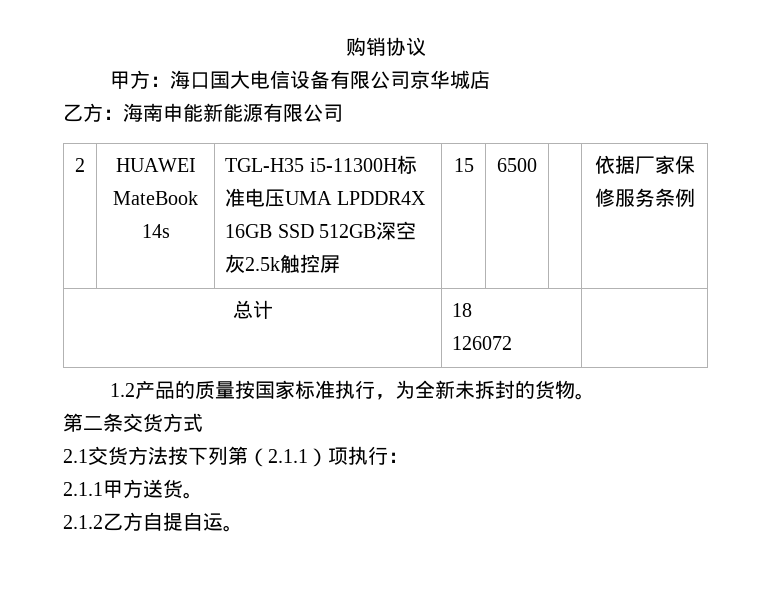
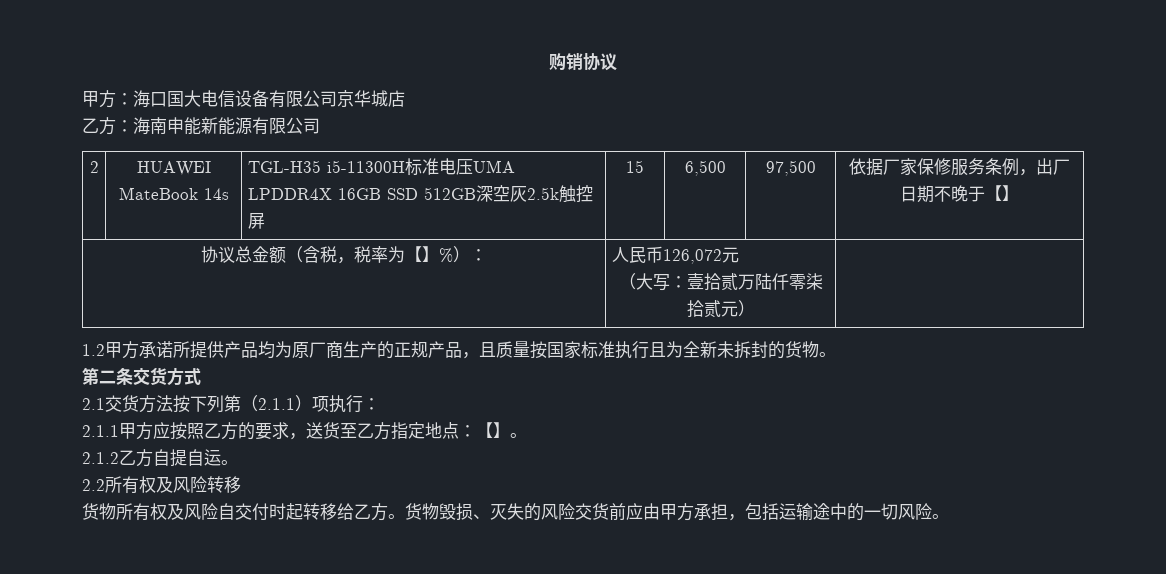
- 2 | HUAWEI MateBook 14s | TGL-H35 i5-11300H标准电压UMA LPDDR4X 16GB SSD 512GB深空灰2.5k触控屏 | 15 | 6500 | | 依据厂家保修服务条例
- 总计 | 18
- 126072 |
- 1.2产品的质量按国家标准执行，为全新未拆封的货物。
+ 2 | HUAWEI MateBook 14s | TGL-H35 i5-11300H标准电压UMA LPDDR4X 16GB SSD 512GB深空灰2.5k触控屏 | 15 | 6,500 | 97,500 | 依据厂家保修服务条例，出厂日期不晚于【】
+ 协议总金额（含税，税率为【】%）： | 人民币126,072元
+ （大写：壹拾贰万陆仟零柒拾贰元） |
+ 1.2甲方承诺所提供产品均为原厂商生产的正规产品，且质量按国家标准执行且为全新未拆封的货物。
- 2.1.1甲方送货。
+ 2.1.1甲方应按照乙方的要求，送货至乙方指定地点：【】。
+ 2.2所有权及风险转移
+ 货物所有权及风险自交付时起转移给乙方。货物毁损、灭失的风险交货前应由甲方承担，包括运输途中的一切风险。

